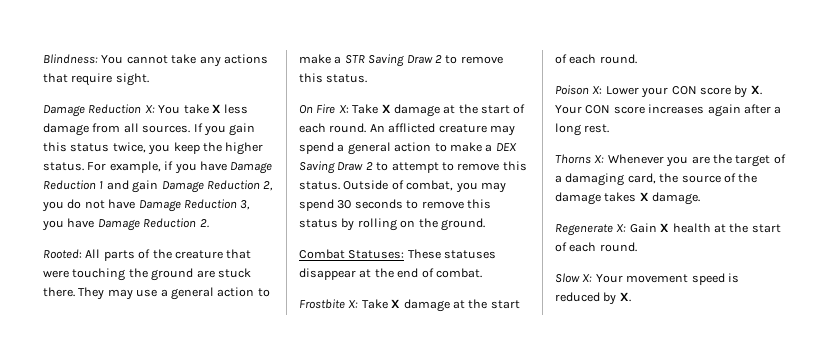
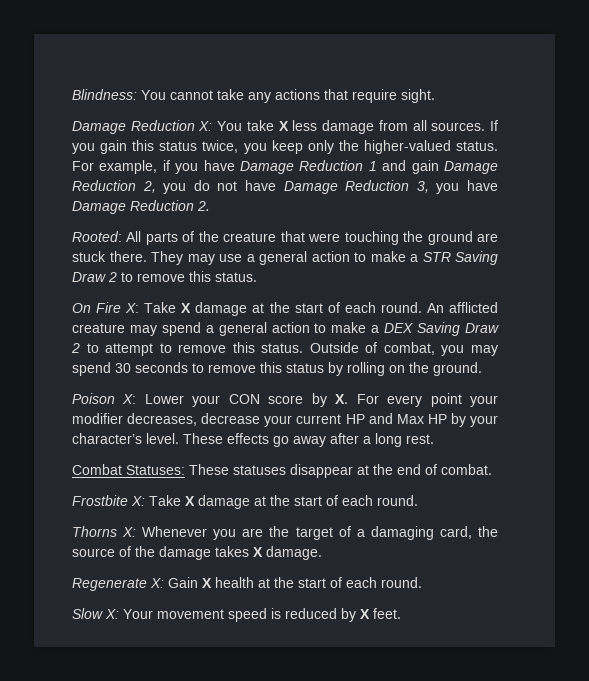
- If you gain this status twice, you keep the higher status.
+ If you gain this status twice, you keep only the higher-valued status.
+ Poison X: Lower your CON score by X. For every point your modifier decreases, decrease your current HP and Max HP by your character’s level. These effects go away after a long rest.
- Poison X: Lower your CON score by X. Your CON score increases again after a long rest.
- Slow X: Your movement speed is reduced by X.
+ Slow X: Your movement speed is reduced by X feet.

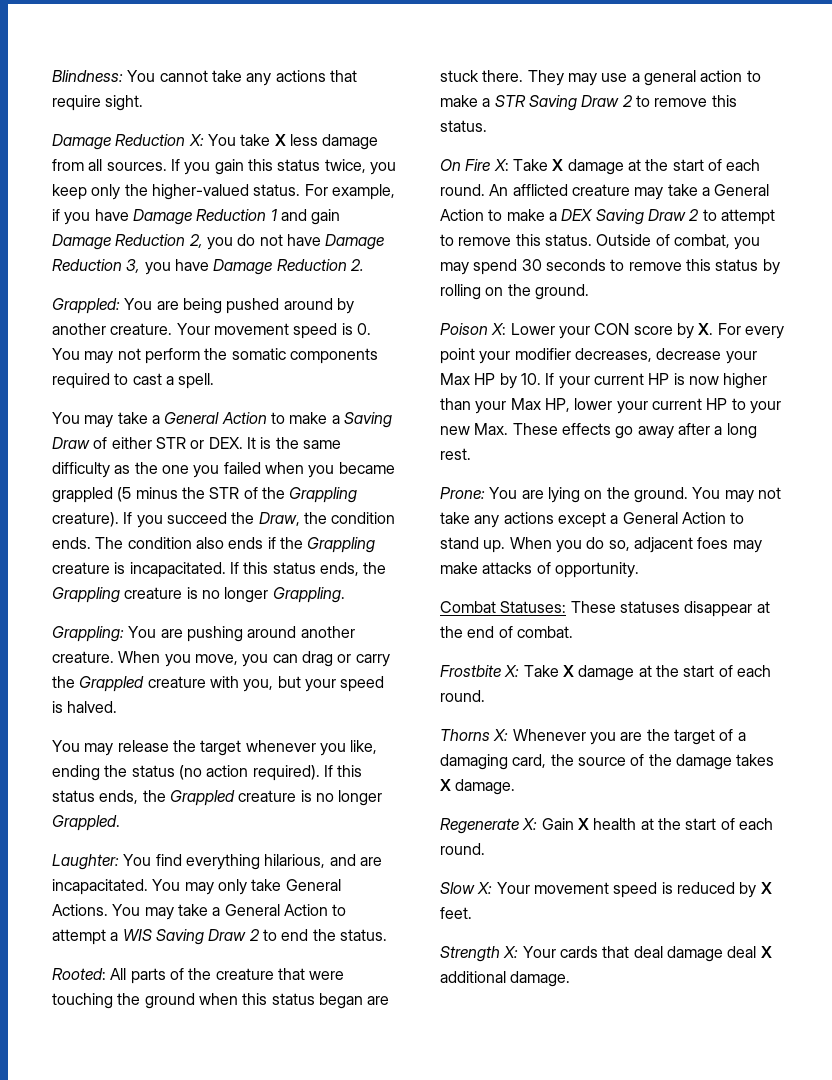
+ Grappled: You are being pushed around by another creature. Your movement speed is 0. You may not perform the somatic components required to cast a spell.
+ You may take a General Action to make a Saving Draw of either STR or DEX. It is the same difficulty as the one you failed when you became grappled (5 minus the STR of the Grappling creature). If you succeed the Draw, the condition ends. The condition also ends if the Grappling creature is incapacitated. If this status ends, the Grappling creature is no longer Grappling.
+ Grappling: You are pushing around another creature. When you move, you can drag or carry the Grappled creature with you, but your speed is halved.
+ You may release the target whenever you like, ending the status (no action required). If this status ends, the Grappled creature is no longer Grappled.
+ Laughter: You find everything hilarious, and are incapacitated. You may only take General Actions. You may take a General Action to attempt a WIS Saving Draw 2 to end the status.
- Rooted: All parts of the creature that were touching the ground are stuck there.
+ Rooted: All parts of the creature that were touching the ground when this status began are stuck there.
- An afflicted creature may spend a general action to make a DEX Saving Draw 2 to attempt to remove this status.
+ An afflicted creature may take a General Action to make a DEX Saving Draw 2 to attempt to remove this status.
- Poison X: Lower your CON score by X. For every point your modifier decreases, decrease your current HP and Max HP by your character’s level. These effects go away after a long rest.
+ Poison X: Lower your CON score by X. For every point your modifier decreases, decrease your Max HP by 10. If your current HP is now higher than your Max HP, lower your current HP to your new Max. These effects go away after a long rest.
+ Prone: You are lying on the ground. You may not take any actions except a General Action to stand up. When you do so, adjacent foes may make attacks of opportunity.
+ Strength X: Your cards that deal damage deal X additional damage.

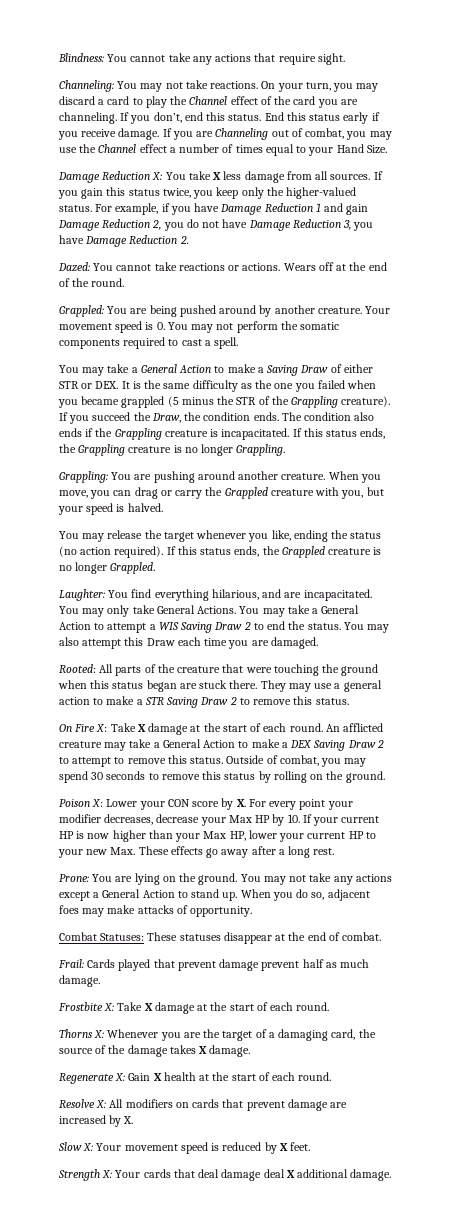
+ Channeling: You may not take reactions. On your turn, you may discard a card to play the Channel effect of the card you are channeling. If you don’t, end this status. End this status early if you receive damage. If you are Channeling out of combat, you may use the Channel effect a number of times equal to your Hand Size.
+ Dazed: You cannot take reactions or actions. Wears off at the end of the round.
+ You may also attempt this Draw each time you are damaged.
+ Frail: Cards played that prevent damage prevent half as much damage.
+ Resolve X: All modifiers on cards that prevent damage are increased by X.

